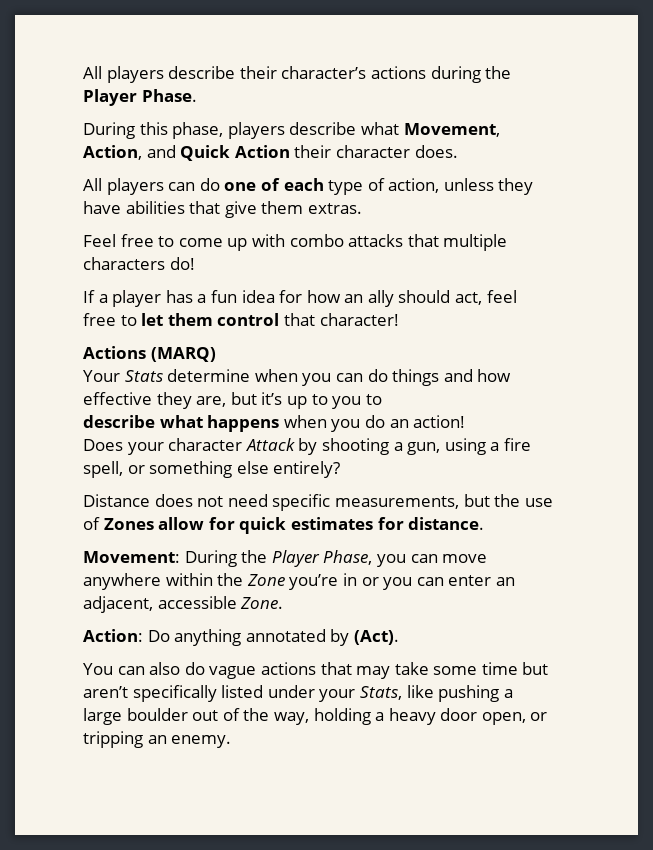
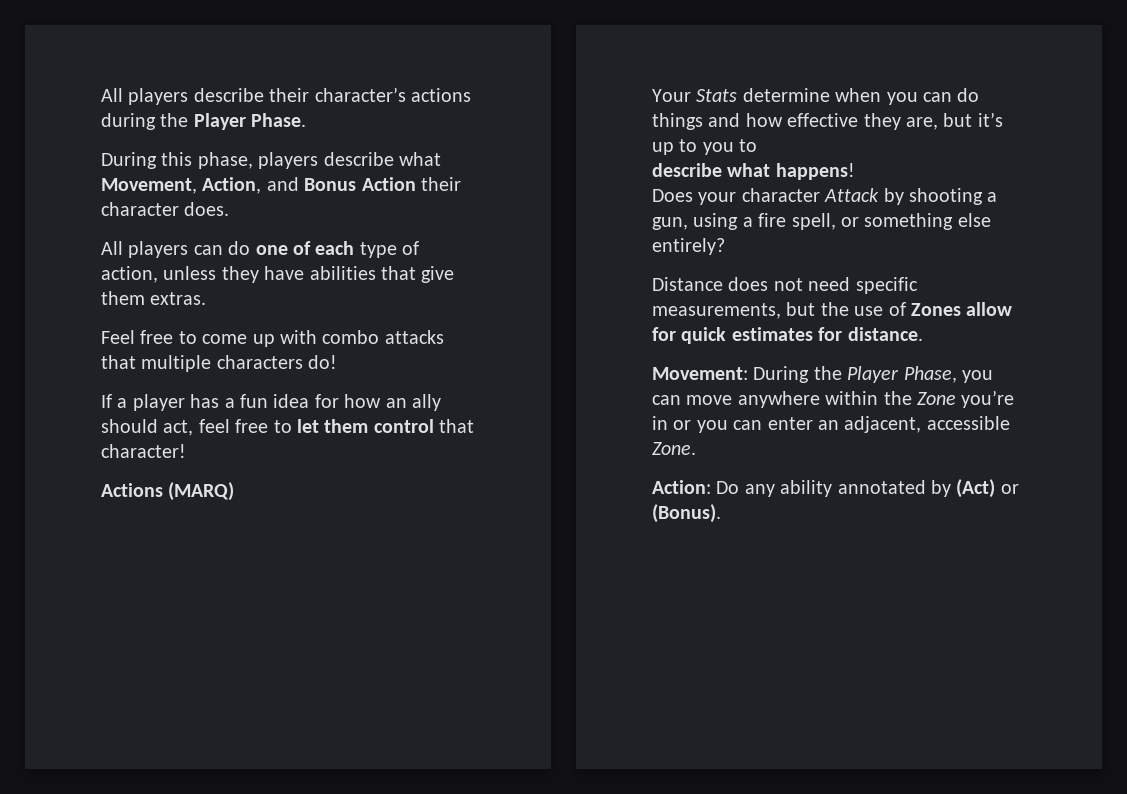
- During this phase, players describe what Movement, Action, and Quick Action their character does.
+ During this phase, players describe what Movement, Action, and Bonus Action their character does.
- describe what happens when you do an action!
+ describe what happens!
- Action: Do anything annotated by (Act).
- You can also do vague actions that may take some time but aren’t specifically listed under your Stats, like pushing a large boulder out of the way, holding a heavy door open, or tripping an enemy.
+ Action: Do any ability annotated by (Act) or (Bonus).

